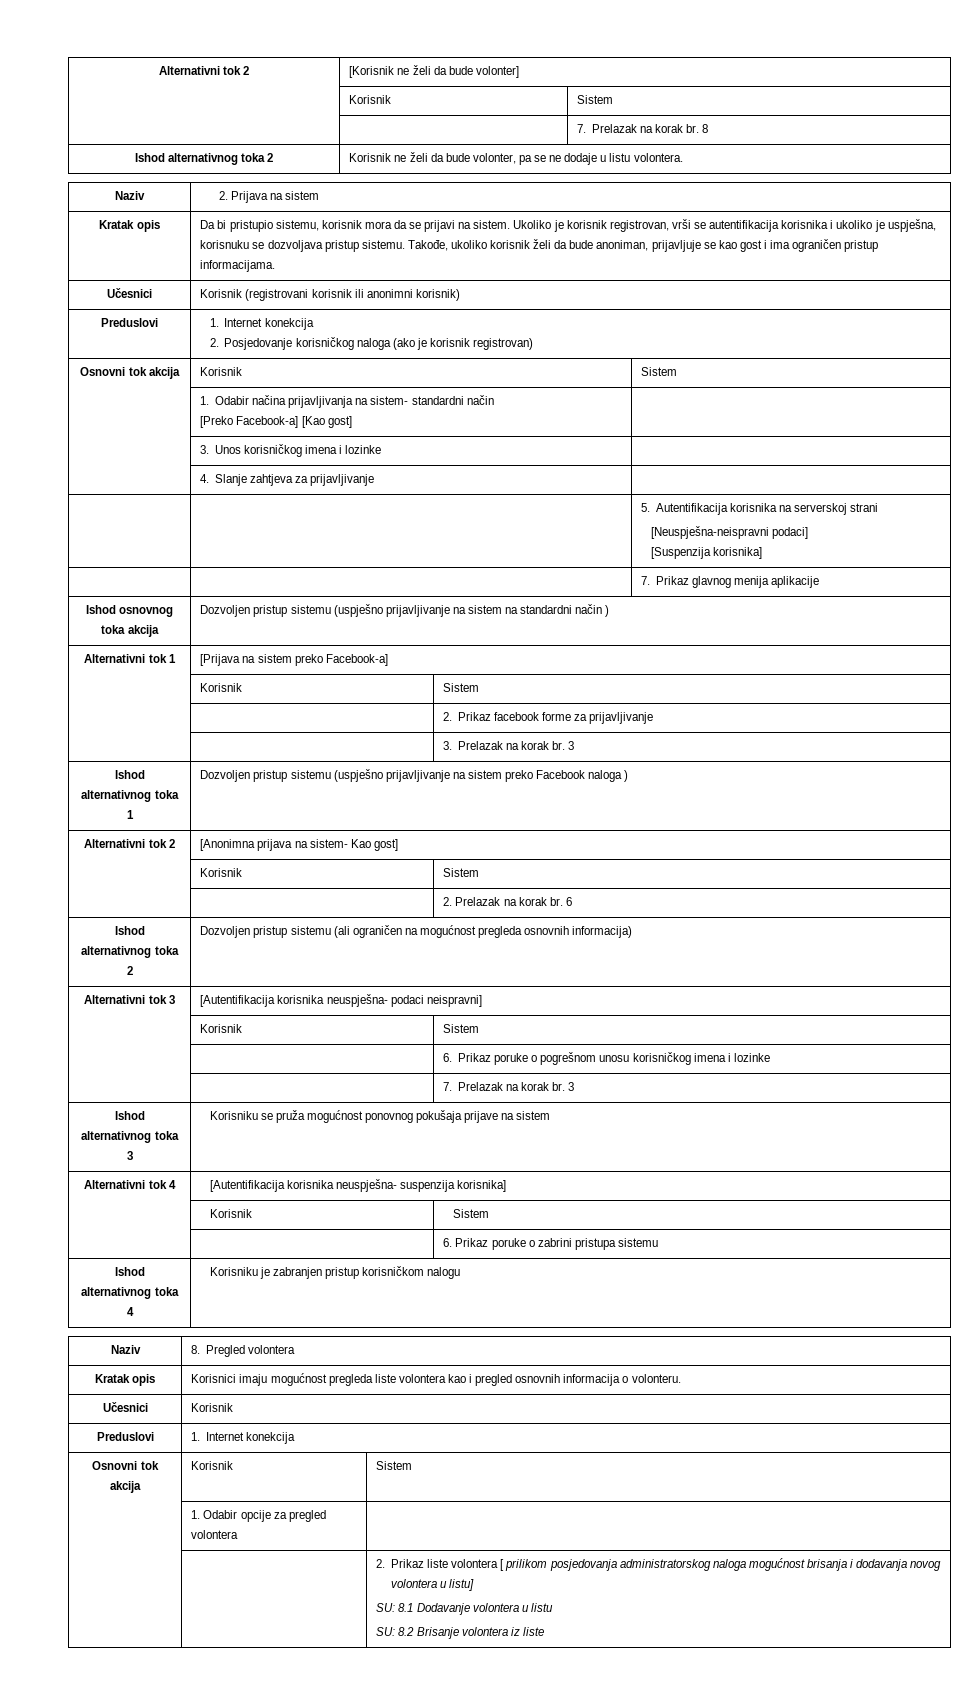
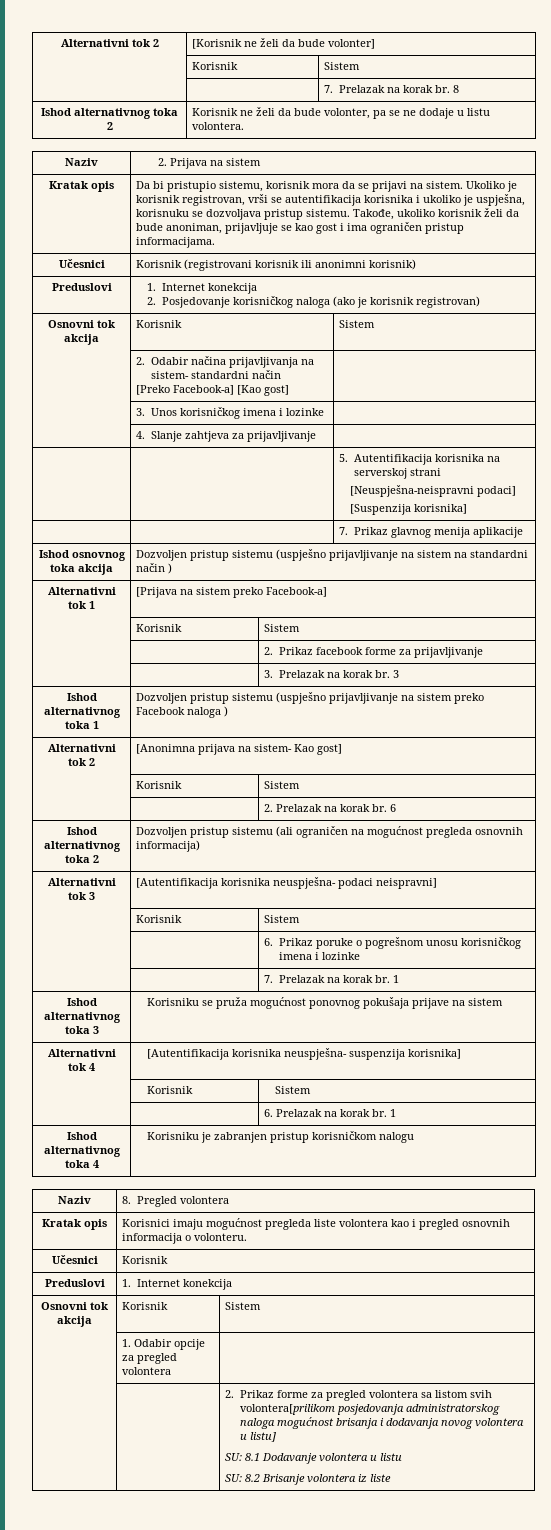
- | 1. Odabir načina prijavljivanja na sistem- standardni način
+ | 2. Odabir načina prijavljivanja na sistem- standardni način
- | | 7. Prelazak na korak br. 3
+ | | 7. Prelazak na korak br. 1
- | | 6. Prikaz poruke o zabrini pristupa sistemu
+ | | 6. Prelazak na korak br. 1
- | | 2. Prikaz liste volontera [ prilikom posjedovanja administratorskog naloga mogućnost brisanja i dodavanja novog volontera u listu]
+ | | 2. Prikaz forme za pregled volontera sa listom svih volontera[prilikom posjedovanja administratorskog naloga mogućnost brisanja i dodavanja novog volontera u listu]

